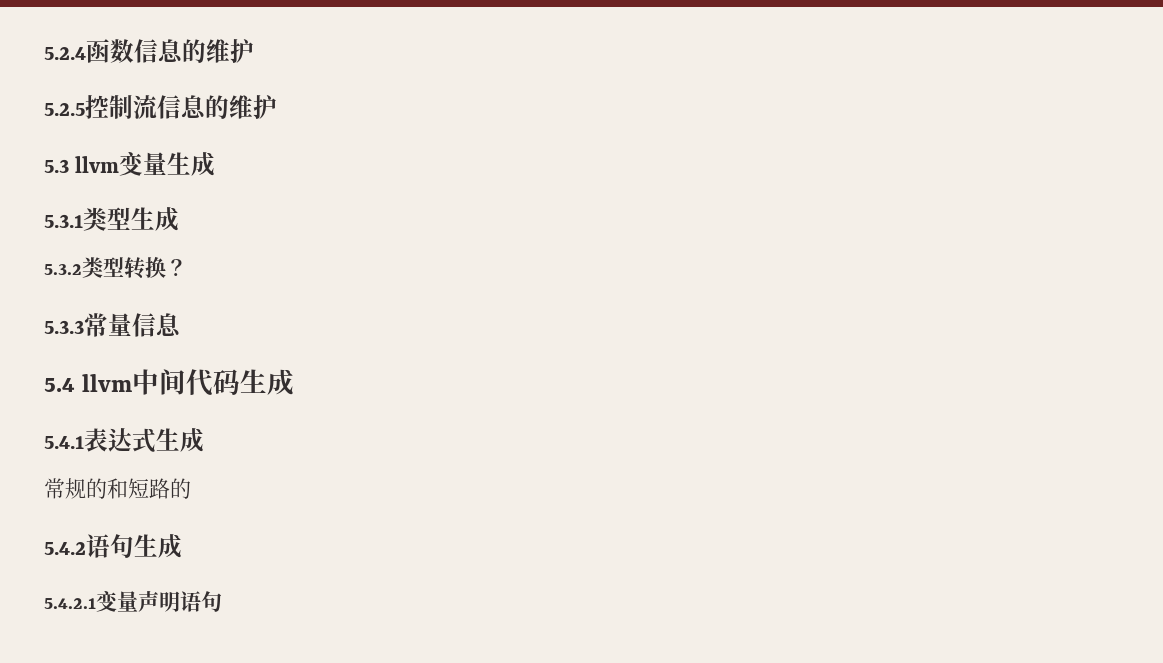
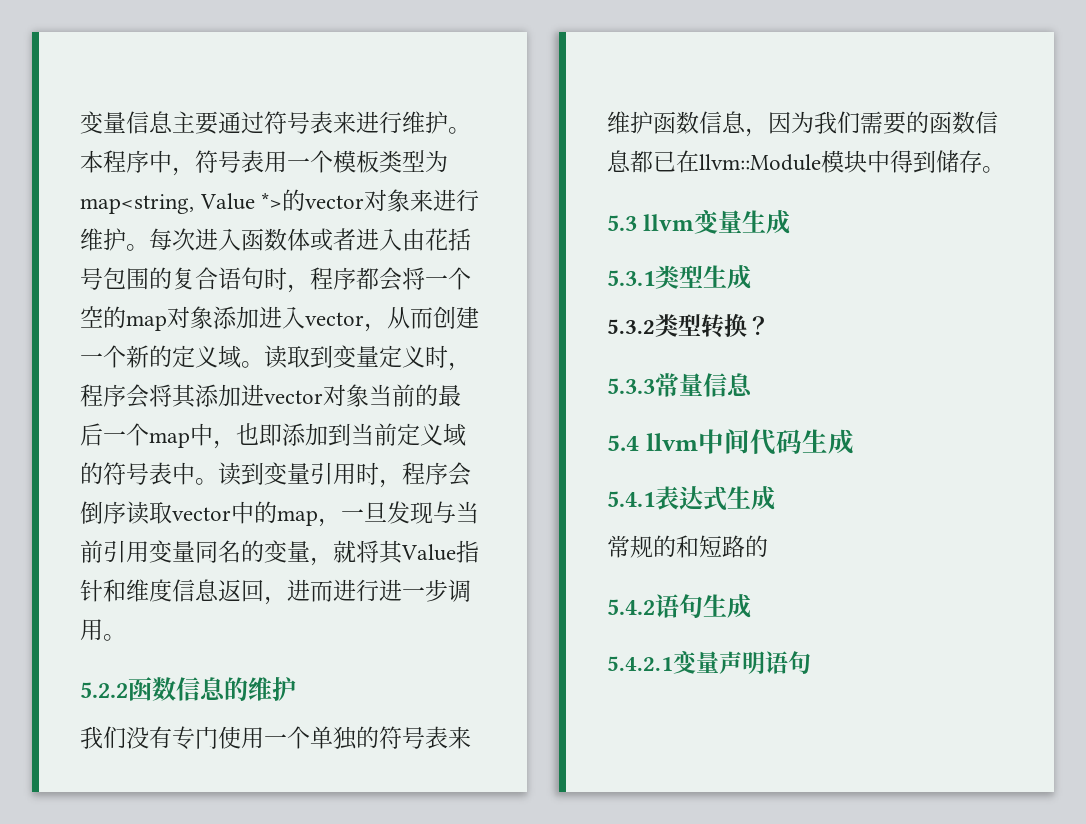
- 5.2.4函数信息的维护
- 5.2.5控制流信息的维护
+ 变量信息主要通过符号表来进行维护。本程序中，符号表用一个模板类型为map<string, Value *>的vector对象来进行维护。每次进入函数体或者进入由花括号包围的复合语句时，程序都会将一个空的map对象添加进入vector，从而创建一个新的定义域。读取到变量定义时，程序会将其添加进vector对象当前的最后一个map中，也即添加到当前定义域的符号表中。读到变量引用时，程序会倒序读取vector中的map，一旦发现与当前引用变量同名的变量，就将其Value指针和维度信息返回，进而进行进一步调用。
+ 5.2.2函数信息的维护
+ 我们没有专门使用一个单独的符号表来维护函数信息，因为我们需要的函数信息都已在llvm::Module模块中得到储存。

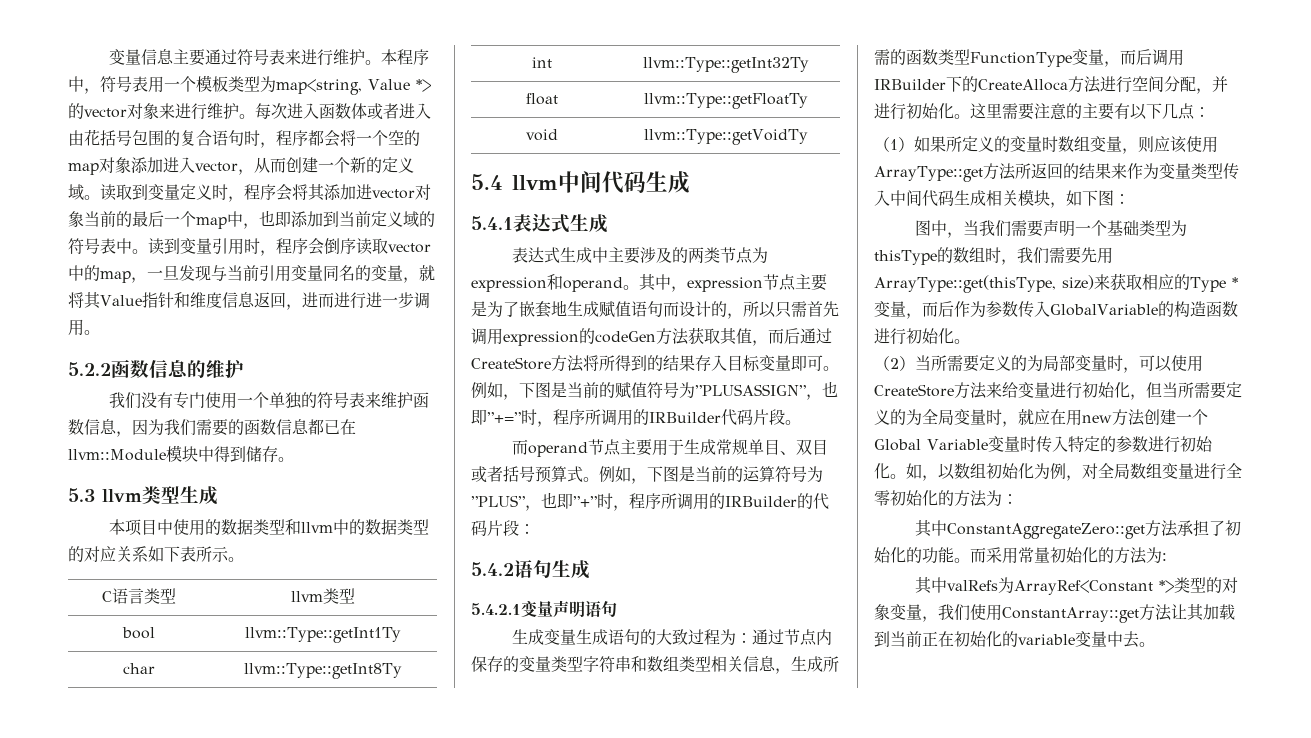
- 5.3 llvm变量生成
- 5.3.1类型生成
+ 5.3 llvm类型生成
- 5.3.2类型转换？
- 5.3.3常量信息
+ 本项目中使用的数据类型和llvm中的数据类型的对应关系如下表所示。
+ C语言类型 | llvm类型
+ bool | llvm::Type::getInt1Ty
+ char | llvm::Type::getInt8Ty
+ int | llvm::Type::getInt32Ty
+ float | llvm::Type::getFloatTy
+ void | llvm::Type::getVoidTy
- 常规的和短路的
+ 表达式生成中主要涉及的两类节点为expression和operand。其中，expression节点主要是为了嵌套地生成赋值语句而设计的，所以只需首先调用expression的codeGen方法获取其值，而后通过CreateStore方法将所得到的结果存入目标变量即可。例如，下图是当前的赋值符号为”PLUSASSIGN”，也即”+=”时，程序所调用的IRBuilder代码片段。
+ 而operand节点主要用于生成常规单目、双目或者括号预算式。例如，下图是当前的运算符号为”PLUS”，也即”+”时，程序所调用的IRBuilder的代码片段：
+ 生成变量生成语句的大致过程为：通过节点内保存的变量类型字符串和数组类型相关信息，生成所需的函数类型FunctionType变量，而后调用IRBuilder下的CreateAlloca方法进行空间分配，并进行初始化。这里需要注意的主要有以下几点：
+ （1）如果所定义的变量时数组变量，则应该使用ArrayType::get方法所返回的结果来作为变量类型传入中间代码生成相关模块，如下图：
+ 图中，当我们需要声明一个基础类型为thisType的数组时，我们需要先用ArrayType::get(thisType, size)来获取相应的Type *变量，而后作为参数传入GlobalVariable的构造函数进行初始化。
+ （2）当所需要定义的为局部变量时，可以使用CreateStore方法来给变量进行初始化，但当所需要定义的为全局变量时，就应在用new方法创建一个Global Variable变量时传入特定的参数进行初始化。如，以数组初始化为例，对全局数组变量进行全零初始化的方法为：
+ 其中ConstantAggregateZero::get方法承担了初始化的功能。而采用常量初始化的方法为:
+ 其中valRefs为ArrayRef<Constant *>类型的对象变量，我们使用ConstantArray::get方法让其加载到当前正在初始化的variable变量中去。

